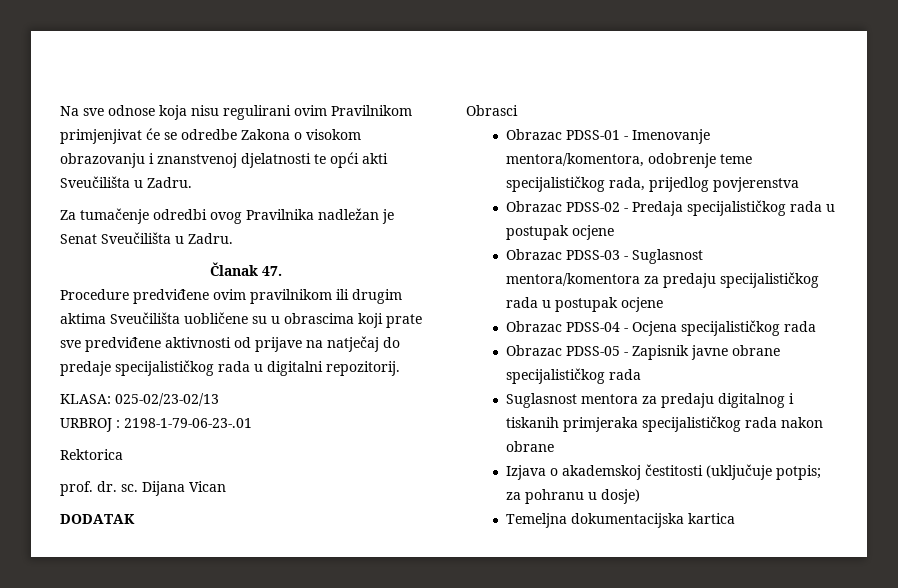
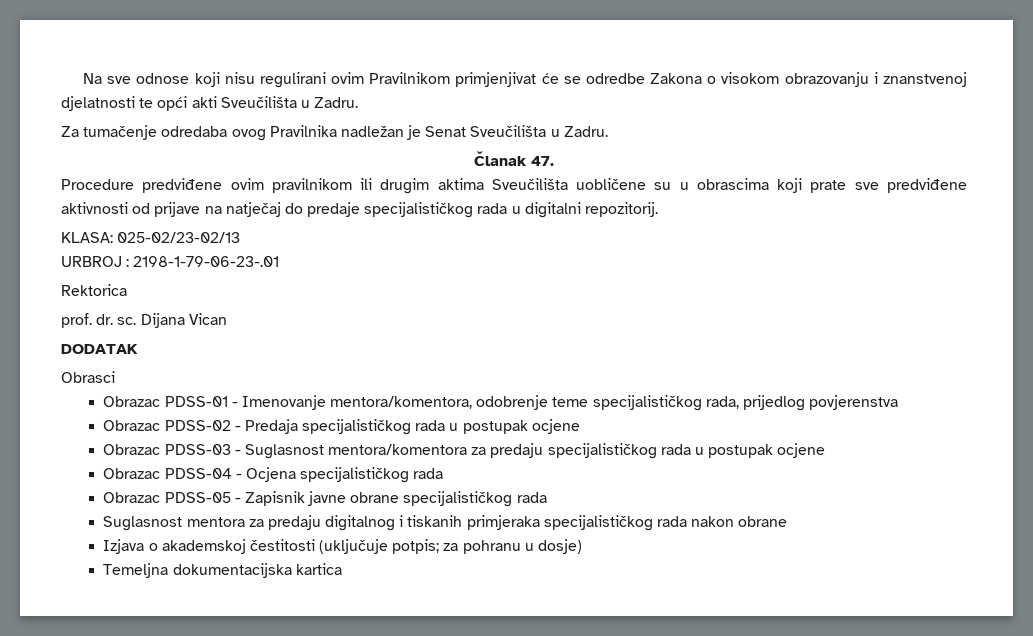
- Na sve odnose koja nisu regulirani ovim Pravilnikom primjenjivat će se odredbe Zakona o visokom obrazovanju i znanstvenoj djelatnosti te opći akti Sveučilišta u Zadru.
+ Na sve odnose koji nisu regulirani ovim Pravilnikom primjenjivat će se odredbe Zakona o visokom obrazovanju i znanstvenoj djelatnosti te opći akti Sveučilišta u Zadru.
- Za tumačenje odredbi ovog Pravilnika nadležan je Senat Sveučilišta u Zadru.
+ Za tumačenje odredaba ovog Pravilnika nadležan je Senat Sveučilišta u Zadru.

